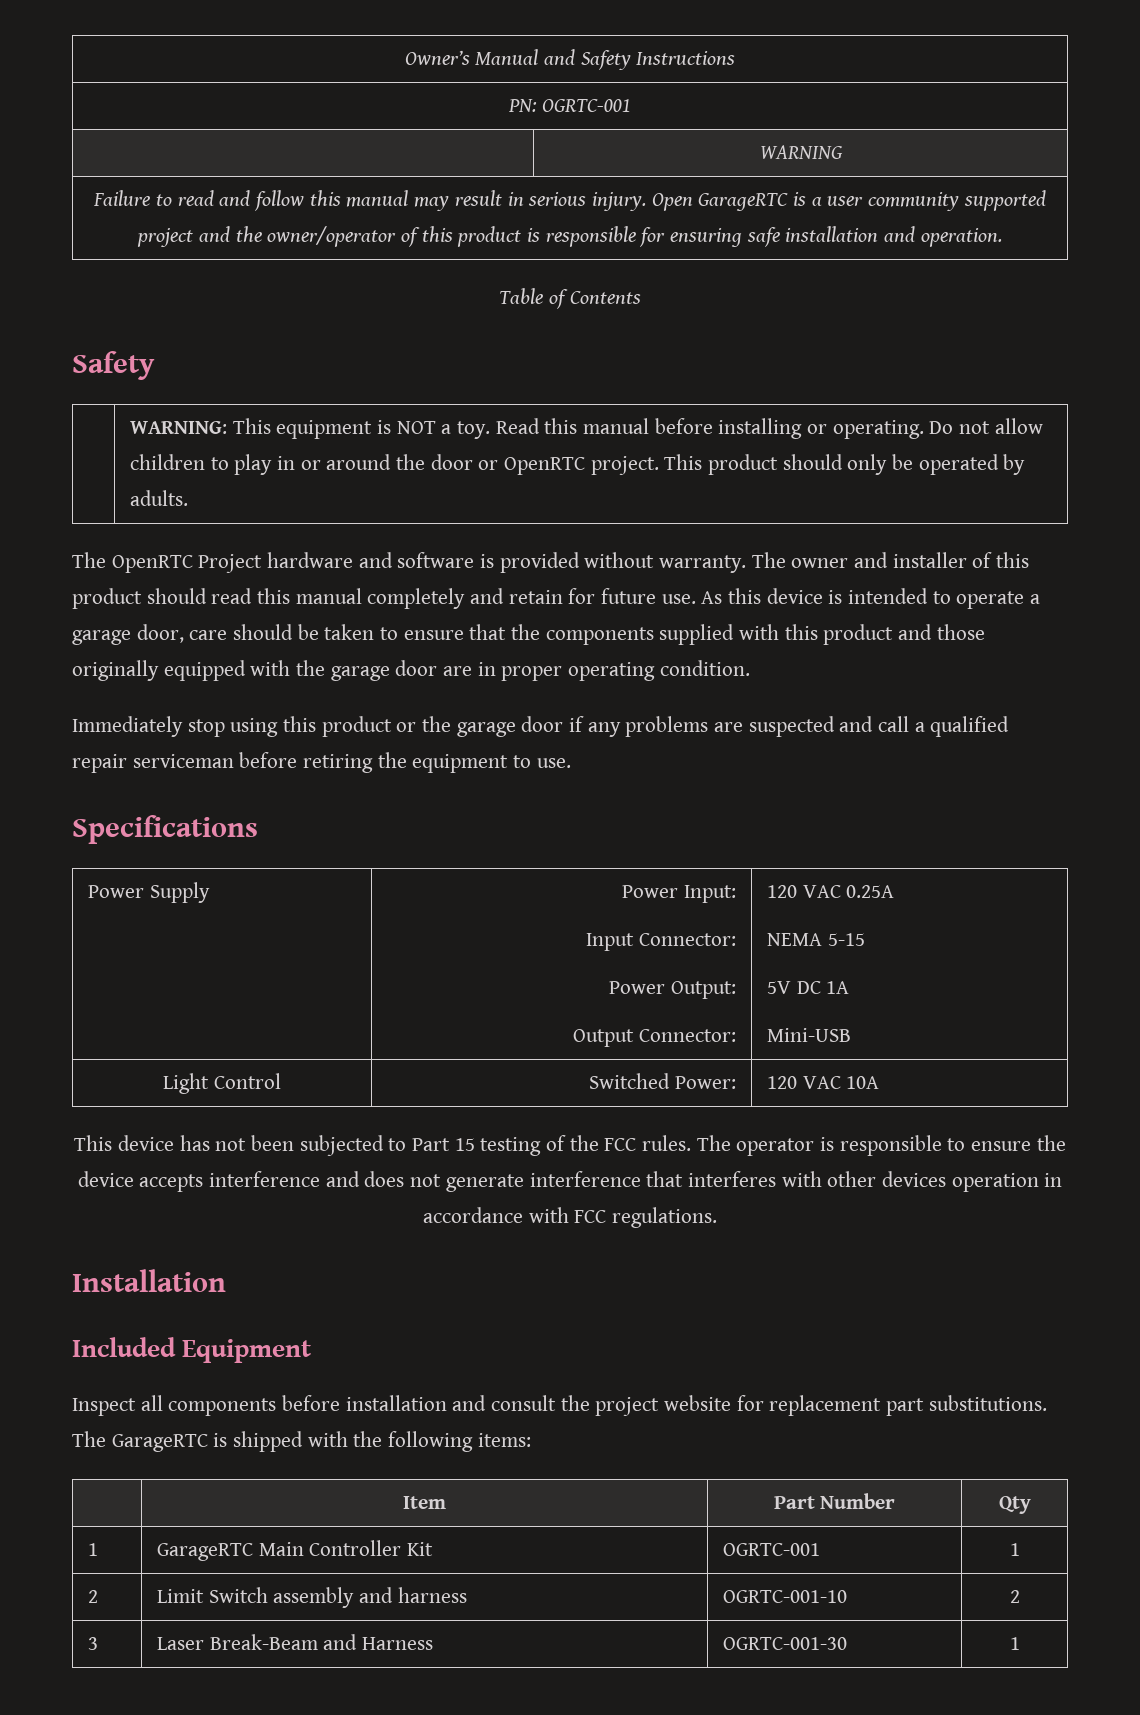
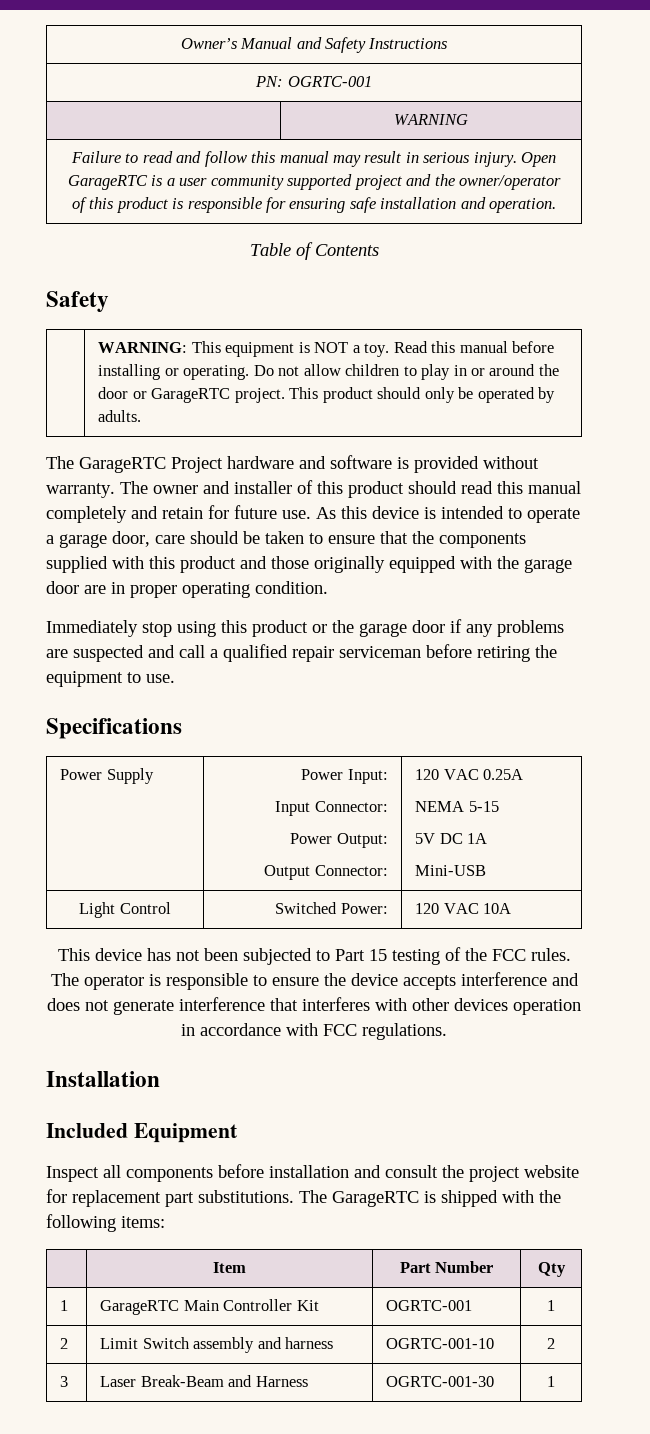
- | WARNING: This equipment is NOT a toy. Read this manual before installing or operating. Do not allow children to play in or around the door or OpenRTC project. This product should only be operated by adults.
+ | WARNING: This equipment is NOT a toy. Read this manual before installing or operating. Do not allow children to play in or around the door or GarageRTC project. This product should only be operated by adults.
- The OpenRTC Project hardware and software is provided without warranty.
+ The GarageRTC Project hardware and software is provided without warranty.

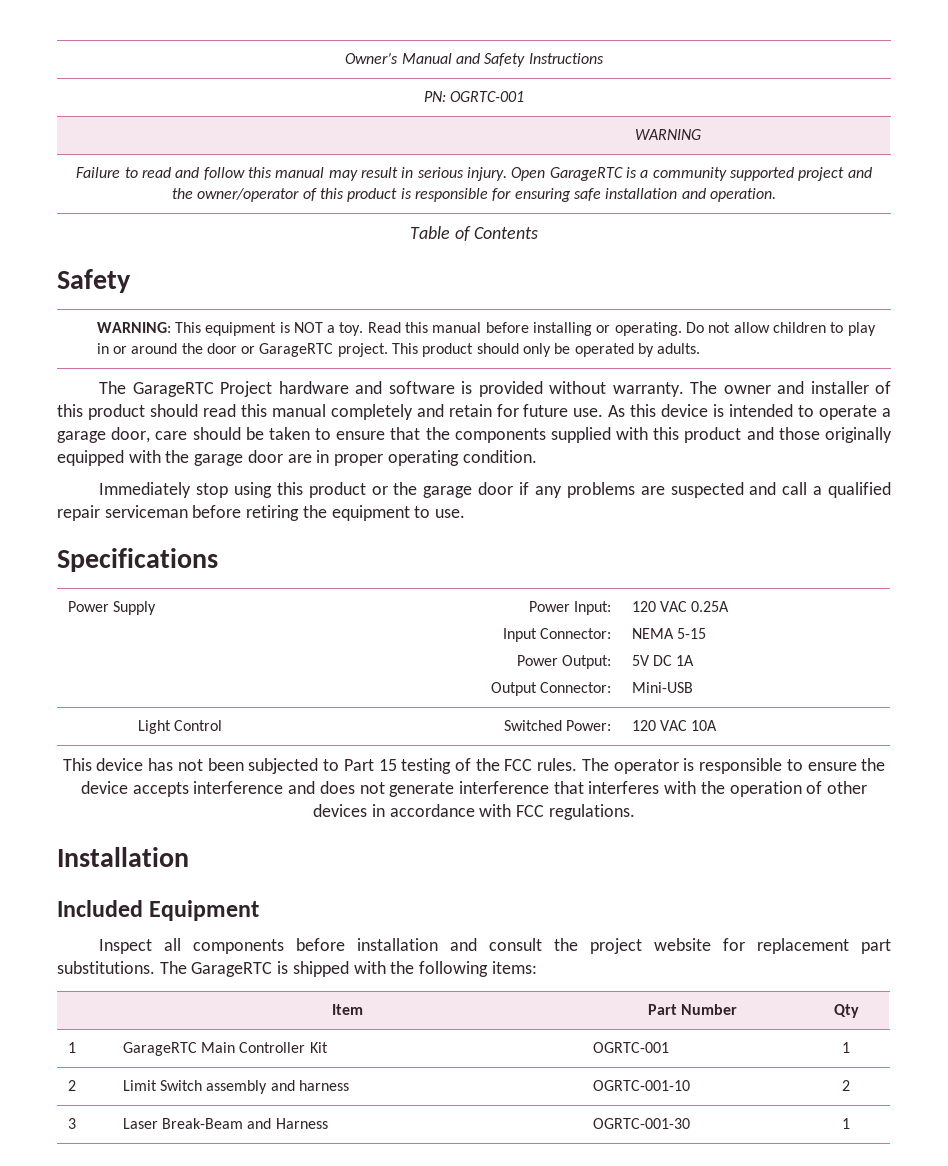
- Failure to read and follow this manual may result in serious injury. Open GarageRTC is a user community supported project and the owner/operator of this product is responsible for ensuring safe installation and operation.
+ Failure to read and follow this manual may result in serious injury. Open GarageRTC is a community supported project and the owner/operator of this product is responsible for ensuring safe installation and operation.
- The operator is responsible to ensure the device accepts interference and does not generate interference that interferes with other devices operation in accordance with FCC regulations.
+ The operator is responsible to ensure the device accepts interference and does not generate interference that interferes with the operation of other devices in accordance with FCC regulations.

